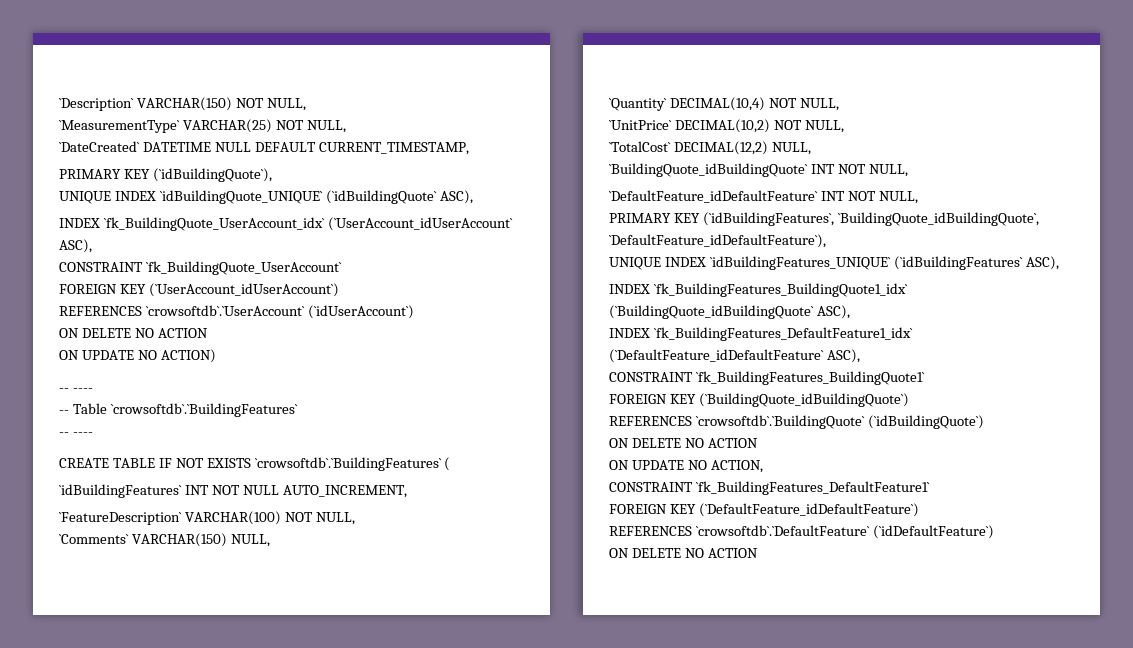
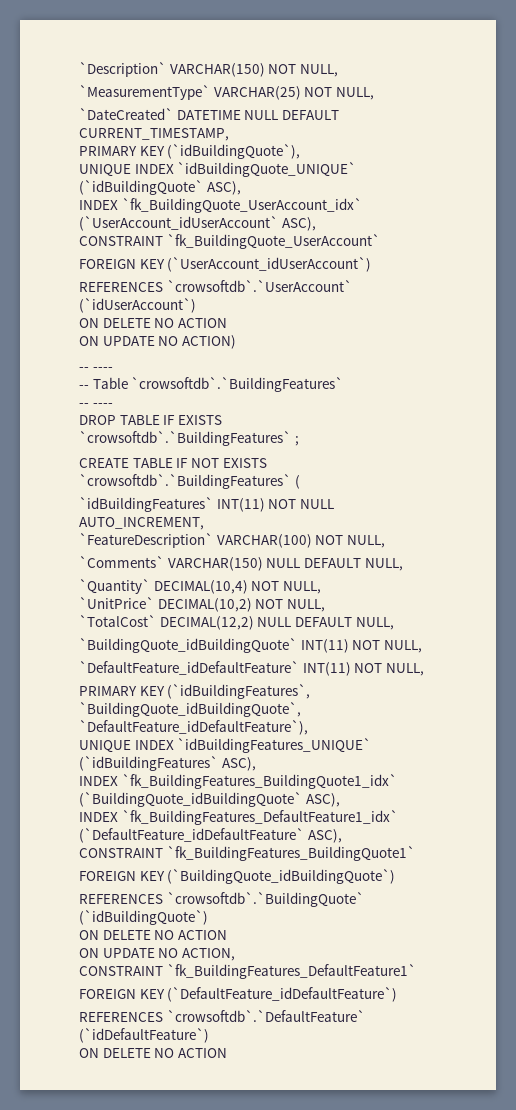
+ DROP TABLE IF EXISTS `crowsoftdb`.`BuildingFeatures` ;
- `idBuildingFeatures` INT NOT NULL AUTO_INCREMENT,
+ `idBuildingFeatures` INT(11) NOT NULL AUTO_INCREMENT,
- `Comments` VARCHAR(150) NULL,
+ `Comments` VARCHAR(150) NULL DEFAULT NULL,
- `TotalCost` DECIMAL(12,2) NULL,
+ `TotalCost` DECIMAL(12,2) NULL DEFAULT NULL,
- `BuildingQuote_idBuildingQuote` INT NOT NULL,
+ `BuildingQuote_idBuildingQuote` INT(11) NOT NULL,
- `DefaultFeature_idDefaultFeature` INT NOT NULL,
+ `DefaultFeature_idDefaultFeature` INT(11) NOT NULL,

